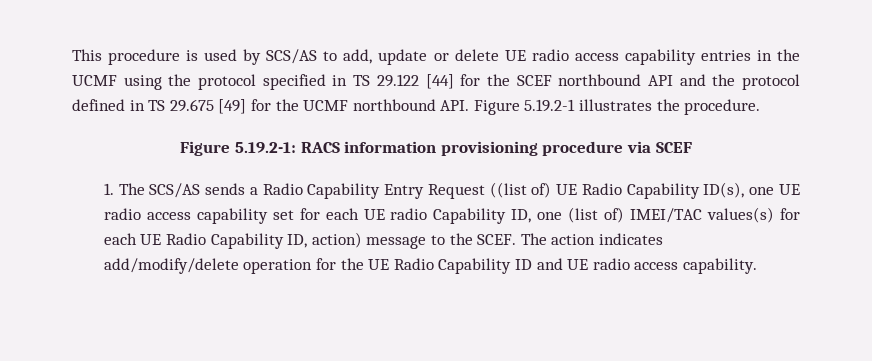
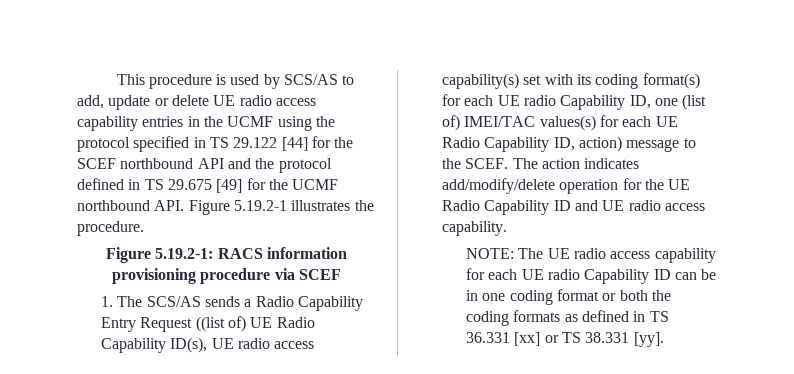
- 1. The SCS/AS sends a Radio Capability Entry Request ((list of) UE Radio Capability ID(s), one UE radio access capability set for each UE radio Capability ID, one (list of) IMEI/TAC values(s) for each UE Radio Capability ID, action) message to the SCEF.
+ 1. The SCS/AS sends a Radio Capability Entry Request ((list of) UE Radio Capability ID(s), UE radio access capability(s) set with its coding format(s) for each UE radio Capability ID, one (list of) IMEI/TAC values(s) for each UE Radio Capability ID, action) message to the SCEF.
+ NOTE: The UE radio access capability for each UE radio Capability ID can be in one coding format or both the coding formats as defined in TS 36.331 [xx] or TS 38.331 [yy].

